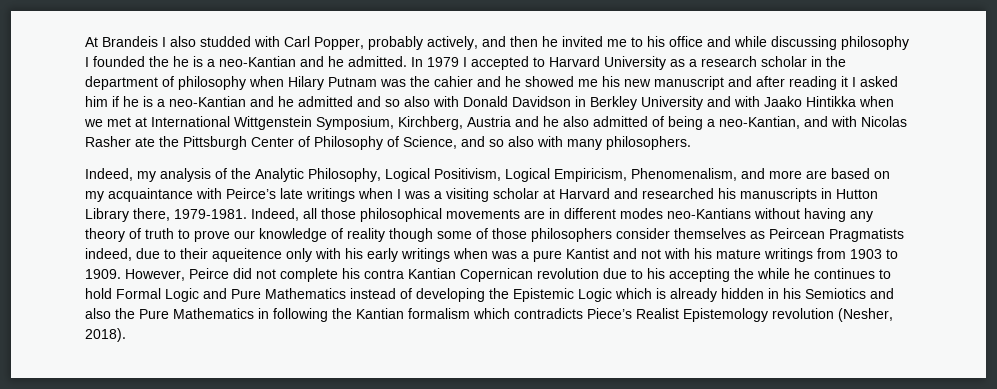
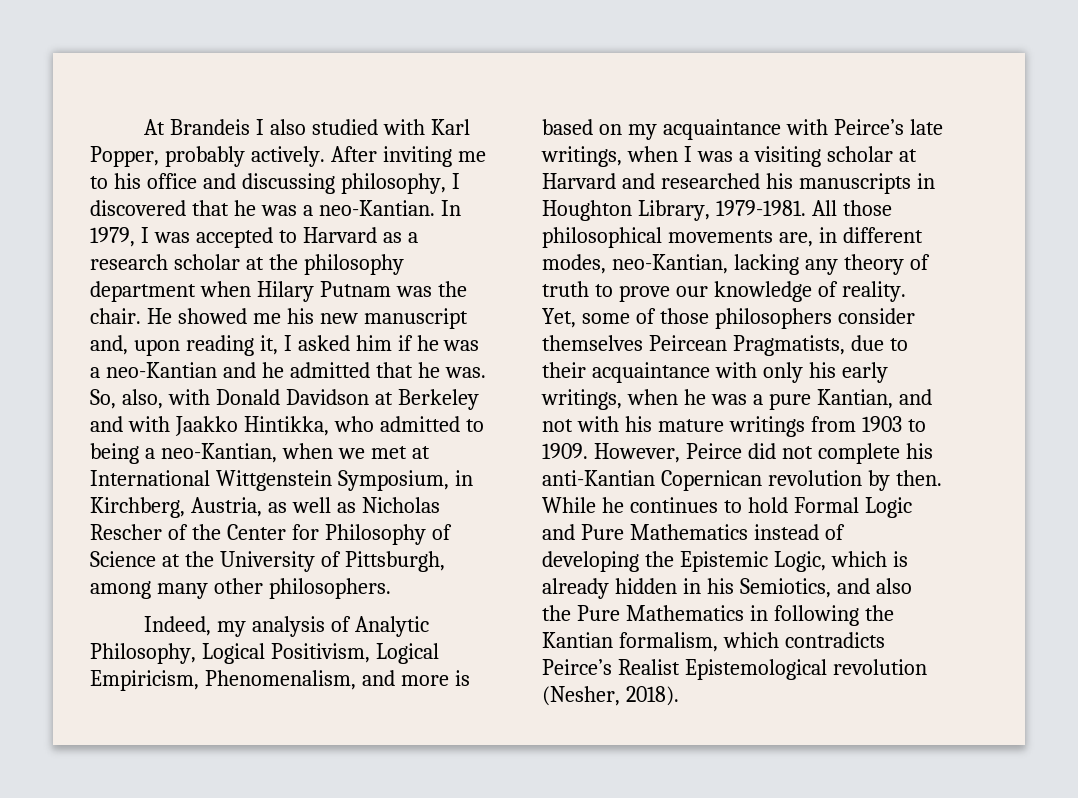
- At Brandeis I also studded with Carl Popper, probably actively, and then he invited me to his office and while discussing philosophy I founded the he is a neo-Kantian and he admitted. In 1979 I accepted to Harvard University as a research scholar in the department of philosophy when Hilary Putnam was the cahier and he showed me his new manuscript and after reading it I asked him if he is a neo-Kantian and he admitted and so also with Donald Davidson in Berkley University and with Jaako Hintikka when we met at International Wittgenstein Symposium, Kirchberg, Austria and he also admitted of being a neo-Kantian, and with Nicolas Rasher ate the Pittsburgh Center of Philosophy of Science, and so also with many philosophers.
+ At Brandeis I also studied with Karl Popper, probably actively. After inviting me to his office and discussing philosophy, I discovered that he was a neo-Kantian. In 1979, I was accepted to Harvard as a research scholar at the philosophy department when Hilary Putnam was the chair. He showed me his new manuscript and, upon reading it, I asked him if he was a neo-Kantian and he admitted that he was. So, also, with Donald Davidson at Berkeley and with Jaakko Hintikka, who admitted to being a neo-Kantian, when we met at International Wittgenstein Symposium, in Kirchberg, Austria, as well as Nicholas Rescher of the Center for Philosophy of Science at the University of Pittsburgh, among many other philosophers.
- Indeed, my analysis of the Analytic Philosophy, Logical Positivism, Logical Empiricism, Phenomenalism, and more are based on my acquaintance with Peirce’s late writings when I was a visiting scholar at Harvard and researched his manuscripts in Hutton Library there, 1979-1981. Indeed, all those philosophical movements are in different modes neo-Kantians without having any theory of truth to prove our knowledge of reality though some of those philosophers consider themselves as Peircean Pragmatists indeed, due to their aqueitence only with his early writings when was a pure Kantist and not with his mature writings from 1903 to 1909.
+ Indeed, my analysis of Analytic Philosophy, Logical Positivism, Logical Empiricism, Phenomenalism, and more is based on my acquaintance with Peirce’s late writings, when I was a visiting scholar at Harvard and researched his manuscripts in Houghton Library, 1979-1981. All those philosophical movements are, in different modes, neo-Kantian, lacking any theory of truth to prove our knowledge of reality. Yet, some of those philosophers consider themselves Peircean Pragmatists, due to their acquaintance with only his early writings, when he was a pure Kantian, and not with his mature writings from 1903 to 1909.
- However, Peirce did not complete his contra Kantian Copernican revolution due to his accepting the while he continues to hold Formal Logic and Pure Mathematics instead of developing the Epistemic Logic which is already hidden in his Semiotics and also the Pure Mathematics in following the Kantian formalism which contradicts Piece’s Realist Epistemology revolution (Nesher, 2018).
+ However, Peirce did not complete his anti-Kantian Copernican revolution by then. While he continues to hold Formal Logic and Pure Mathematics instead of developing the Epistemic Logic, which is already hidden in his Semiotics, and also the Pure Mathematics in following the Kantian formalism, which contradicts Peirce’s Realist Epistemological revolution (Nesher, 2018).

